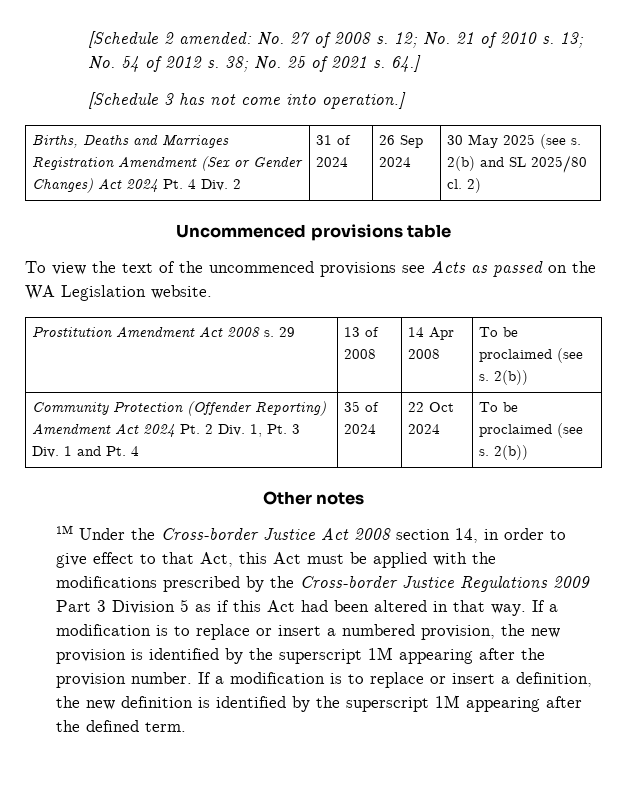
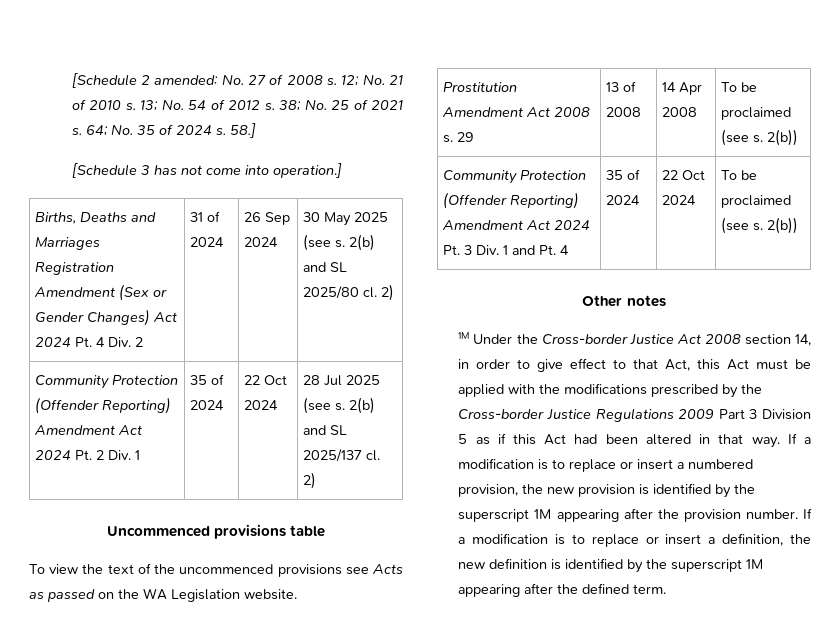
- 64.]
+ 64; No. 35 of 2024 s. 58.]
+ Community Protection (Offender Reporting) Amendment Act 2024 Pt. 2 Div. 1 | 35 of 2024 | 22 Oct 2024 | 28 Jul 2025 (see s. 2(b) and SL 2025/137 cl. 2)
- Community Protection (Offender Reporting) Amendment Act 2024 Pt. 2 Div. 1, Pt. 3 Div. 1 and Pt. 4 | 35 of 2024 | 22 Oct 2024 | To be proclaimed (see s. 2(b))
+ Community Protection (Offender Reporting) Amendment Act 2024 Pt. 3 Div. 1 and Pt. 4 | 35 of 2024 | 22 Oct 2024 | To be proclaimed (see s. 2(b))

